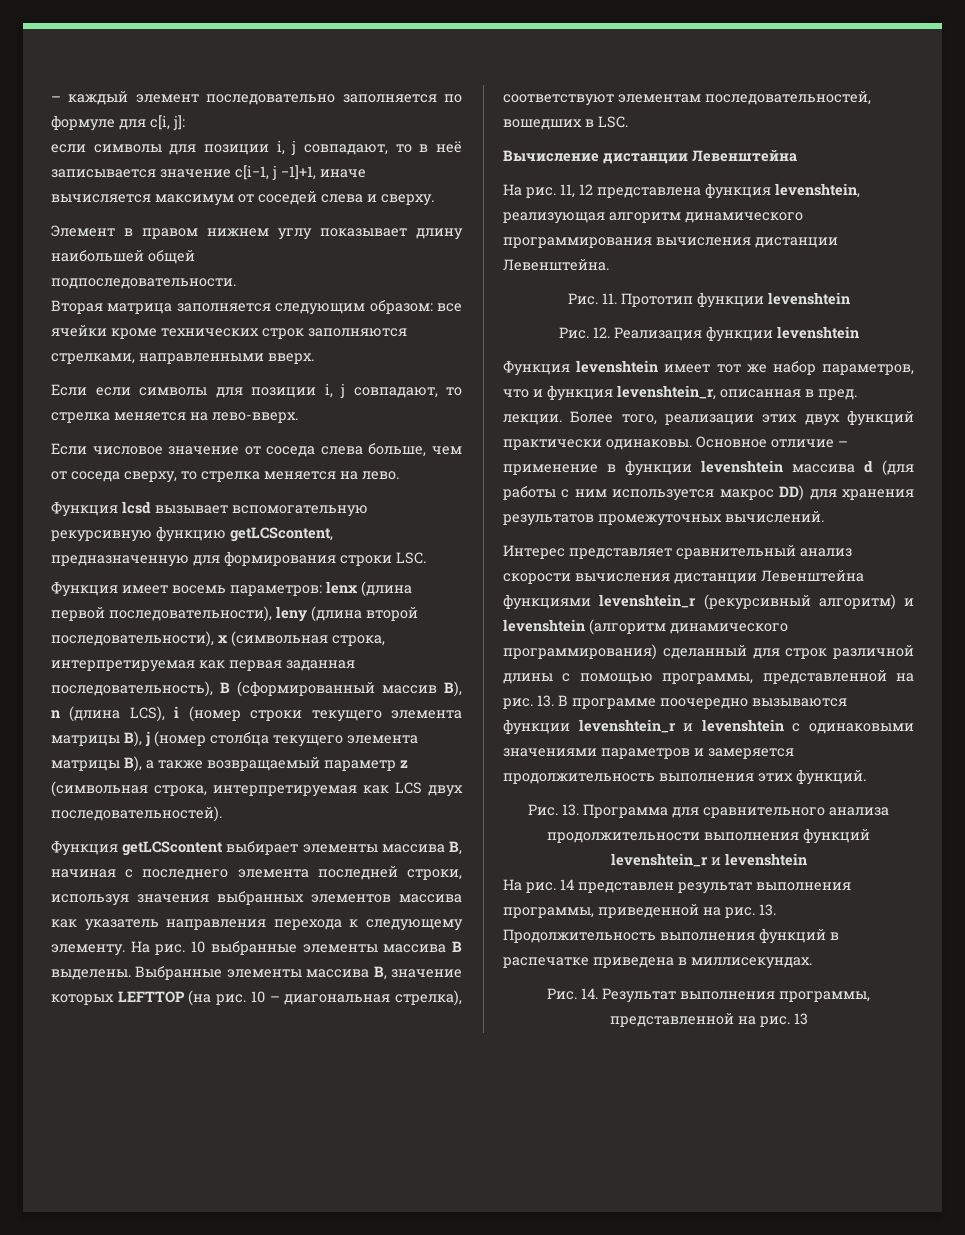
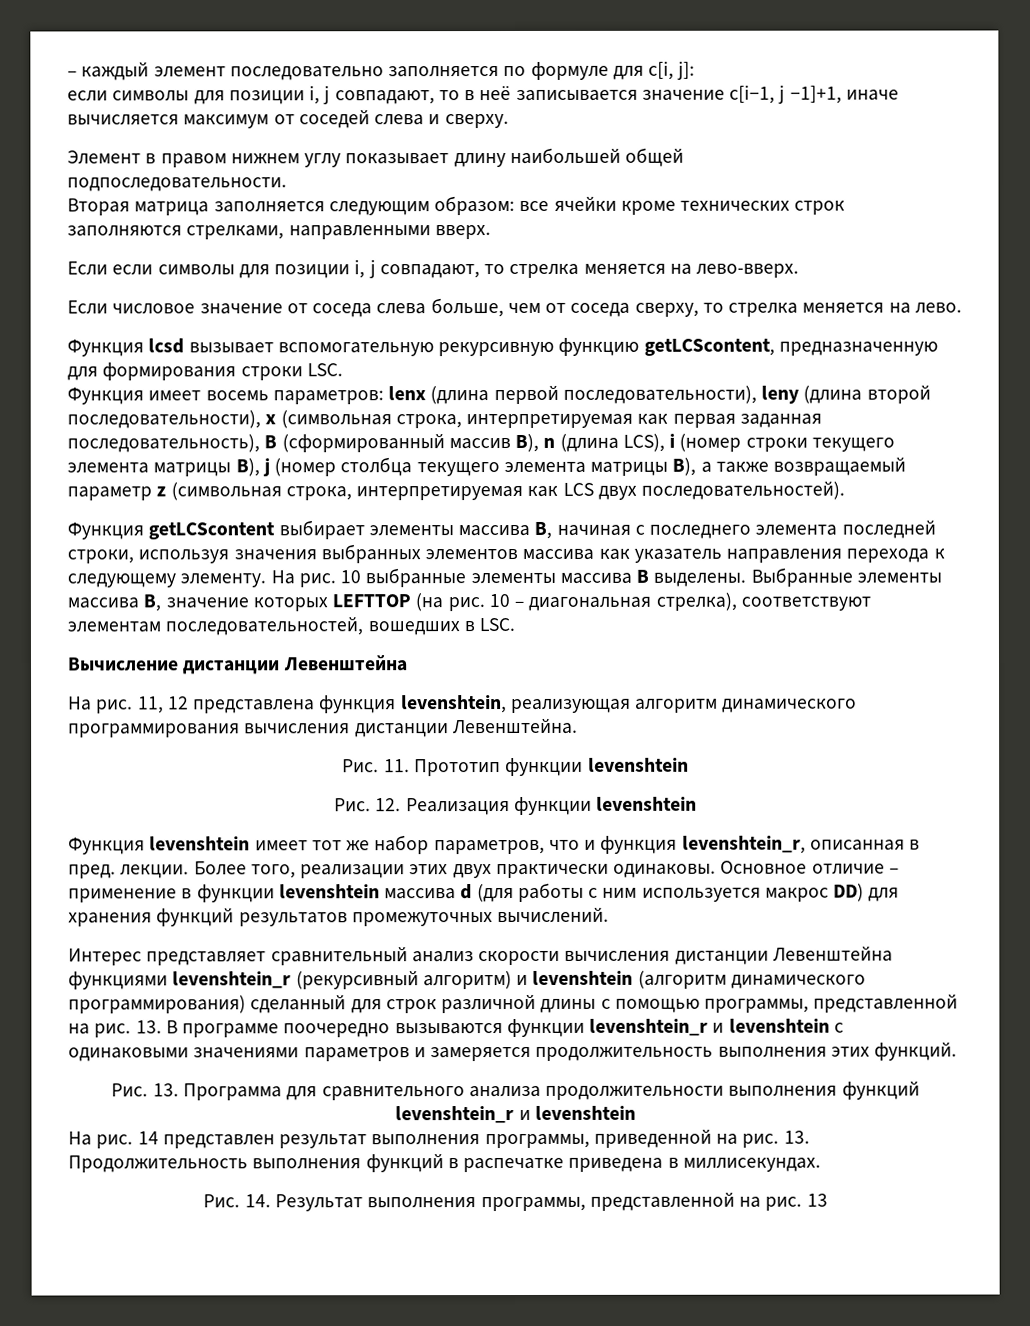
- Более того, реализации этих двух функций практически одинаковы.
+ Более того, реализации этих двух практически одинаковы.
- Основное отличие – применение в функции levenshtein массива d (для работы с ним используется макрос DD) для хранения результатов промежуточных вычислений.
+ Основное отличие – применение в функции levenshtein массива d (для работы с ним используется макрос DD) для хранения функций результатов промежуточных вычислений.

